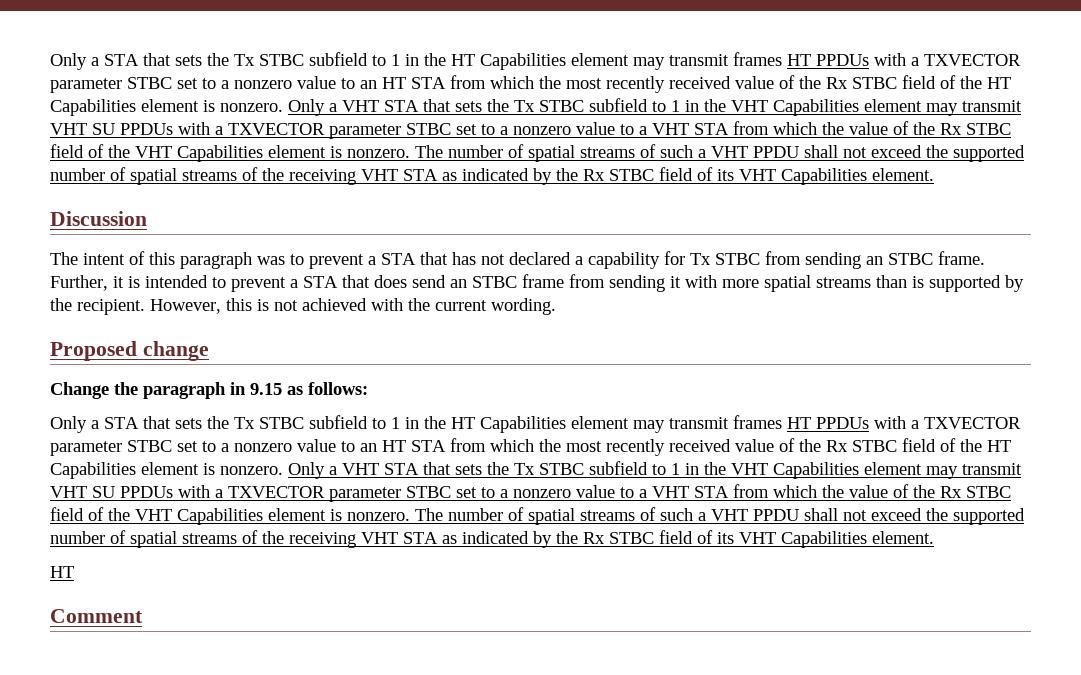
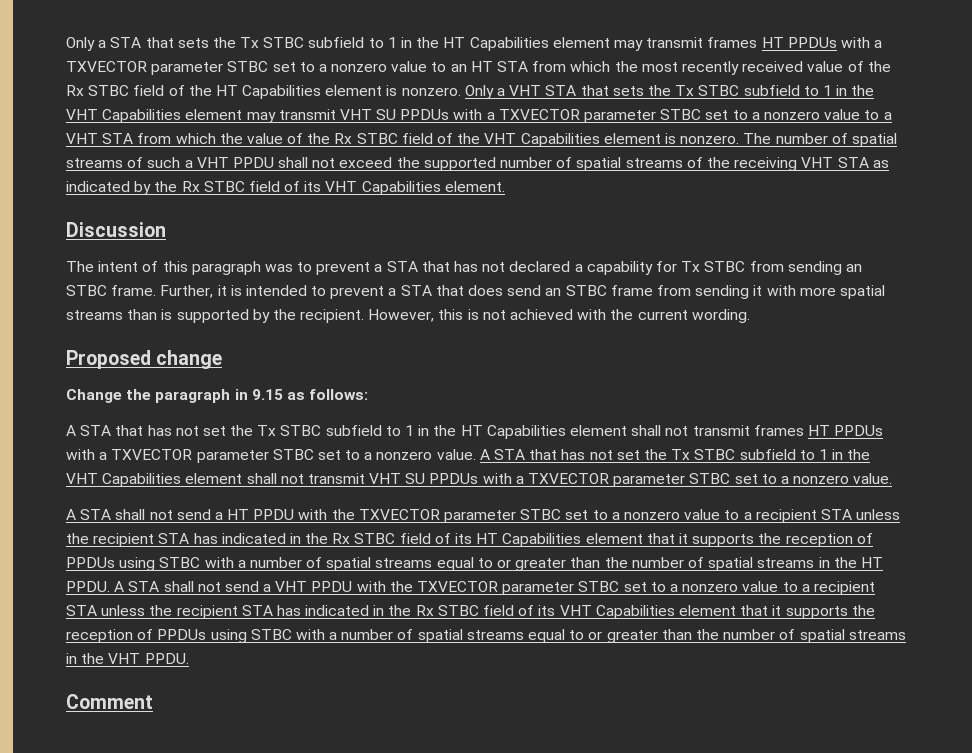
  Change the paragraph in 9.15 as follows:
- Only a STA that sets the Tx STBC subfield to 1 in the HT Capabilities element may transmit frames HT PPDUs with a TXVECTOR parameter STBC set to a nonzero value to an HT STA from which the most recently received value of the Rx STBC field of the HT Capabilities element is nonzero. Only a VHT STA that sets the Tx STBC subfield to 1 in the VHT Capabilities element may transmit VHT SU PPDUs with a TXVECTOR parameter STBC set to a nonzero value to a VHT STA from which the value of the Rx STBC field of the VHT Capabilities element is nonzero. The number of spatial streams of such a VHT PPDU shall not exceed the supported number of spatial streams of the receiving VHT STA as indicated by the Rx STBC field of its VHT Capabilities element.
- HT
+ A STA that has not set the Tx STBC subfield to 1 in the HT Capabilities element shall not transmit frames HT PPDUs with a TXVECTOR parameter STBC set to a nonzero value. A STA that has not set the Tx STBC subfield to 1 in the VHT Capabilities element shall not transmit VHT SU PPDUs with a TXVECTOR parameter STBC set to a nonzero value.
+ A STA shall not send a HT PPDU with the TXVECTOR parameter STBC set to a nonzero value to a recipient STA unless the recipient STA has indicated in the Rx STBC field of its HT Capabilities element that it supports the reception of PPDUs using STBC with a number of spatial streams equal to or greater than the number of spatial streams in the HT PPDU. A STA shall not send a VHT PPDU with the TXVECTOR parameter STBC set to a nonzero value to a recipient STA unless the recipient STA has indicated in the Rx STBC field of its VHT Capabilities element that it supports the reception of PPDUs using STBC with a number of spatial streams equal to or greater than the number of spatial streams in the VHT PPDU.

